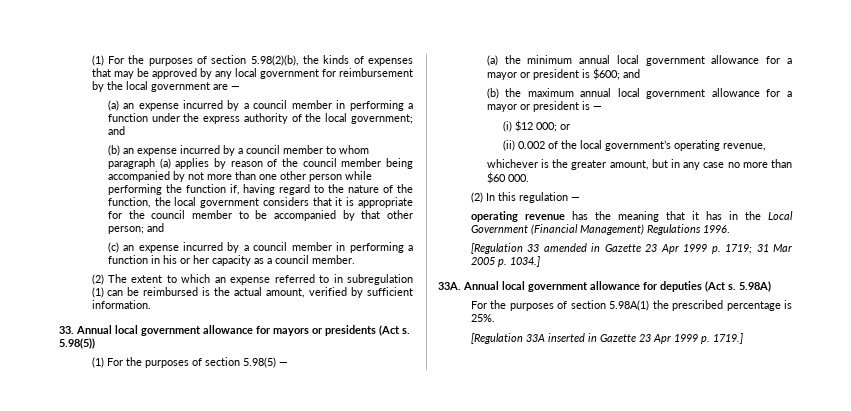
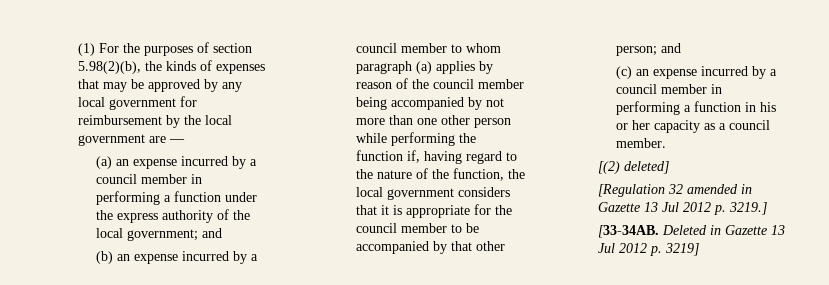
- (2) The extent to which an expense referred to in subregulation (1) can be reimbursed is the actual amount, verified by sufficient information.
- 33. Annual local government allowance for mayors or presidents (Act s. 5.98(5))
- (1) For the purposes of section 5.98(5) —
- (a) the minimum annual local government allowance for a mayor or president is $600; and
- (b) the maximum annual local government allowance for a mayor or president is —
- (i) $12 000; or
- (ii) 0.002 of the local government’s operating revenue,
- whichever is the greater amount, but in any case no more than $60 000.
- (2) In this regulation —
- operating revenue has the meaning that it has in the Local Government (Financial Management) Regulations 1996.
- [Regulation 33 amended in Gazette 23 Apr 1999 p. 1719; 31 Mar 2005 p. 1034.]
- 33A. Annual local government allowance for deputies (Act s. 5.98A)
- For the purposes of section 5.98A(1) the prescribed percentage is 25%.
- [Regulation 33A inserted in Gazette 23 Apr 1999 p. 1719.]
+ [(2) deleted]
+ [Regulation 32 amended in Gazette 13 Jul 2012 p. 3219.]
+ [33-34AB. Deleted in Gazette 13 Jul 2012 p. 3219]

